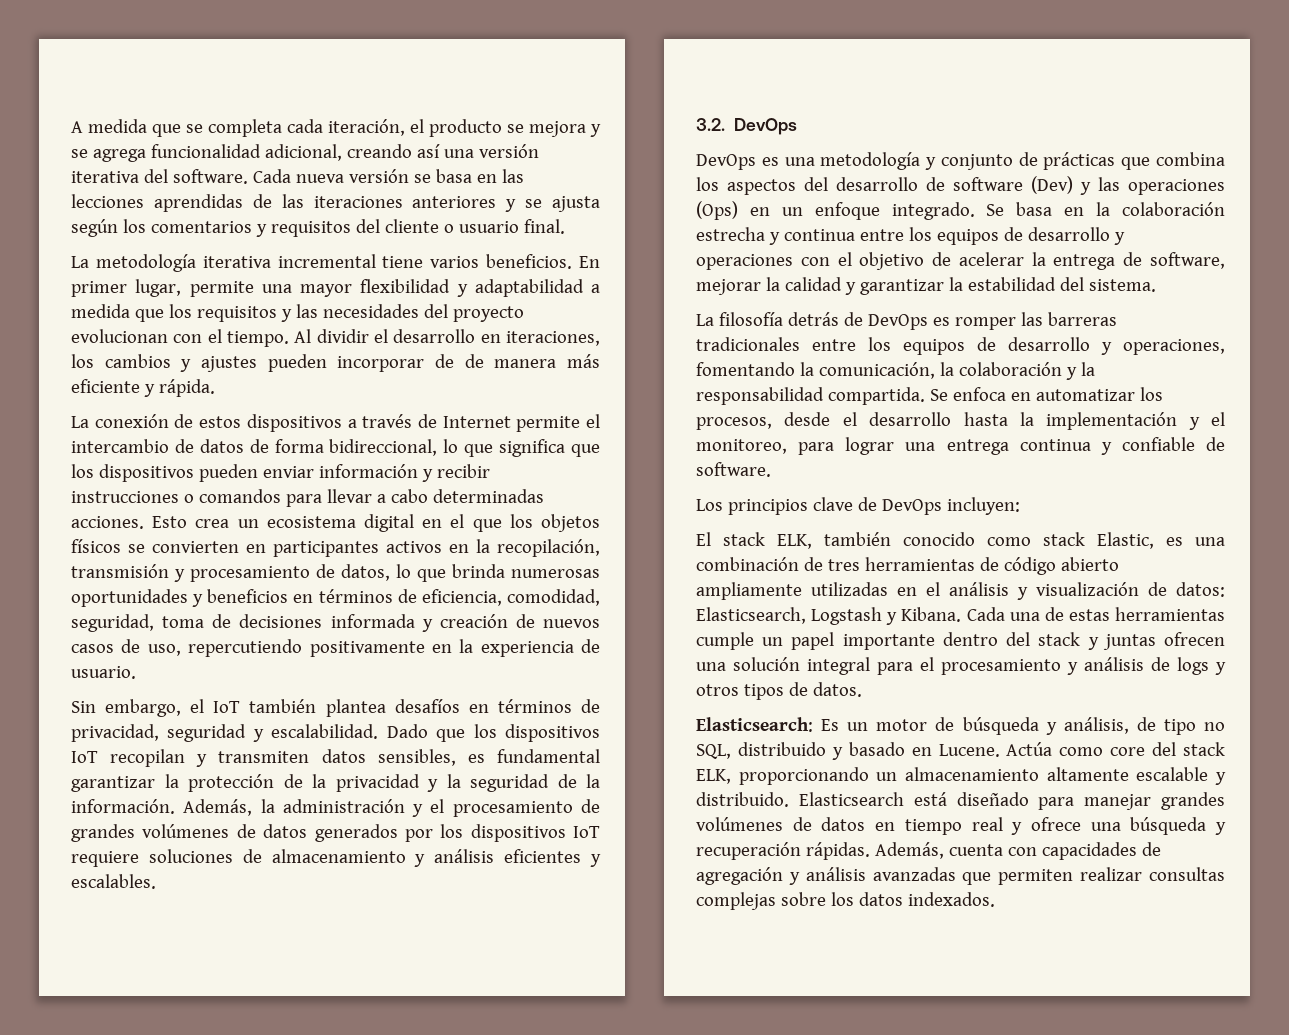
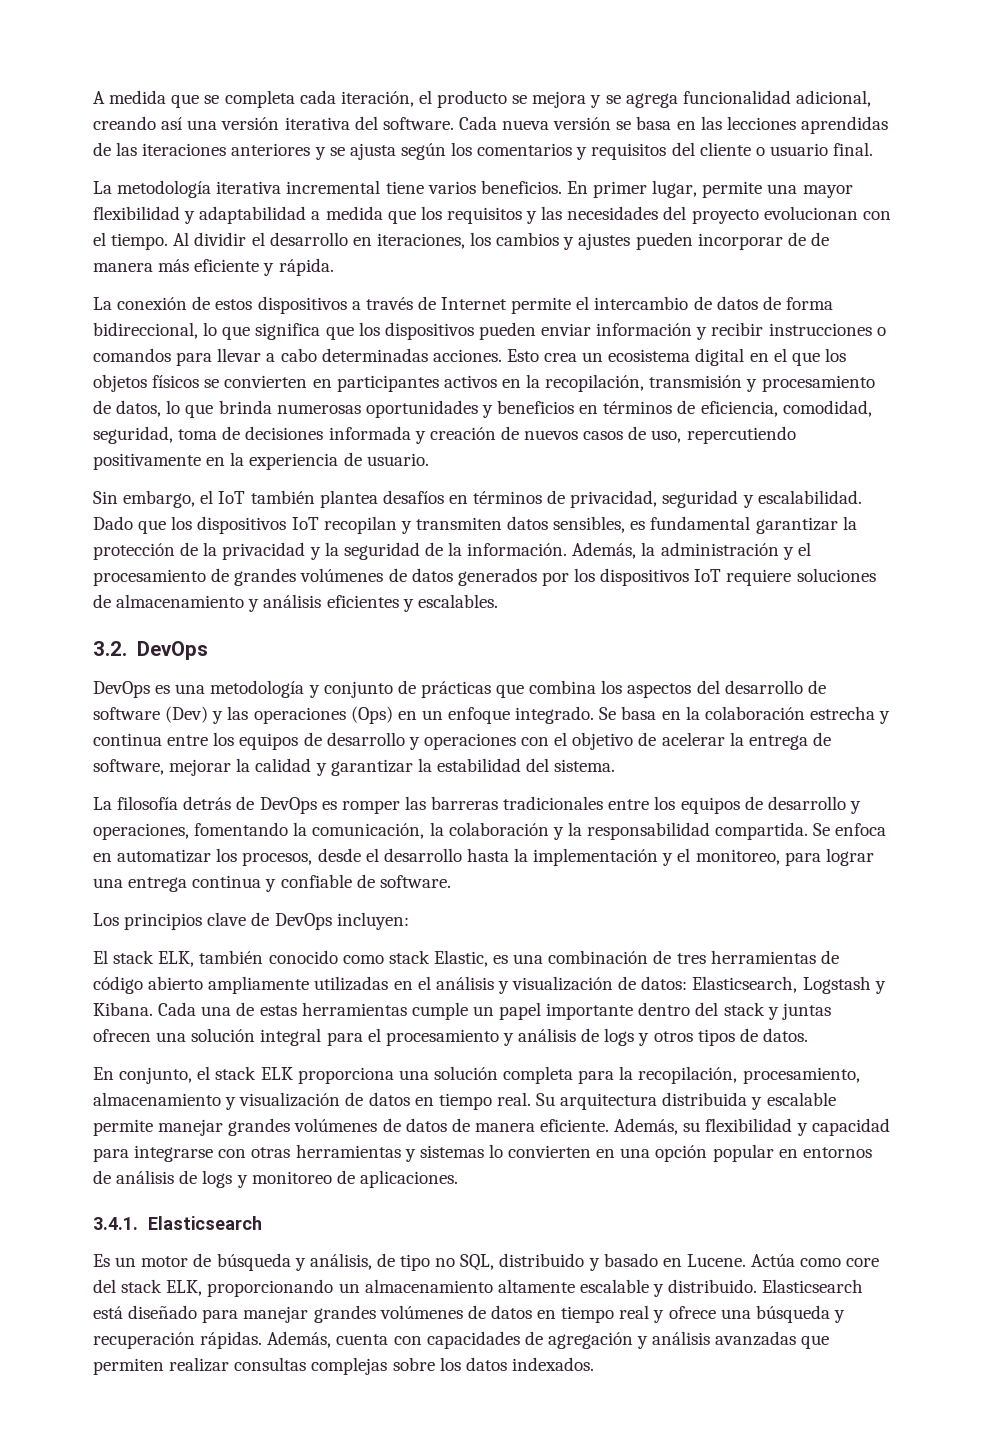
- Elasticsearch: Es un motor de búsqueda y análisis, de tipo no SQL, distribuido y basado en Lucene.
+ En conjunto, el stack ELK proporciona una solución completa para la recopilación, procesamiento, almacenamiento y visualización de datos en tiempo real. Su arquitectura distribuida y escalable permite manejar grandes volúmenes de datos de manera eficiente. Además, su flexibilidad y capacidad para integrarse con otras herramientas y sistemas lo convierten en una opción popular en entornos de análisis de logs y monitoreo de aplicaciones.
+ 3.4.1. Elasticsearch
+ Es un motor de búsqueda y análisis, de tipo no SQL, distribuido y basado en Lucene.

